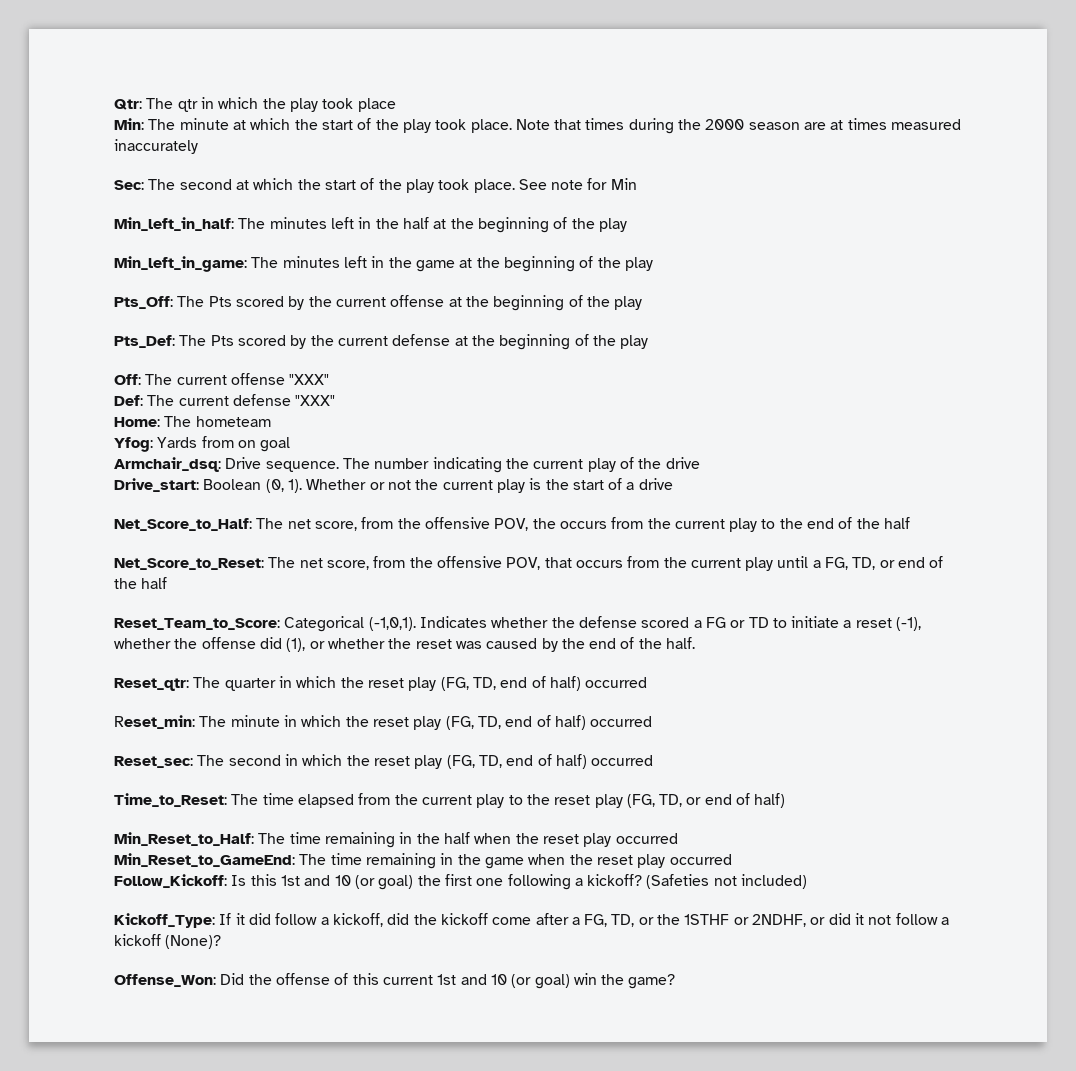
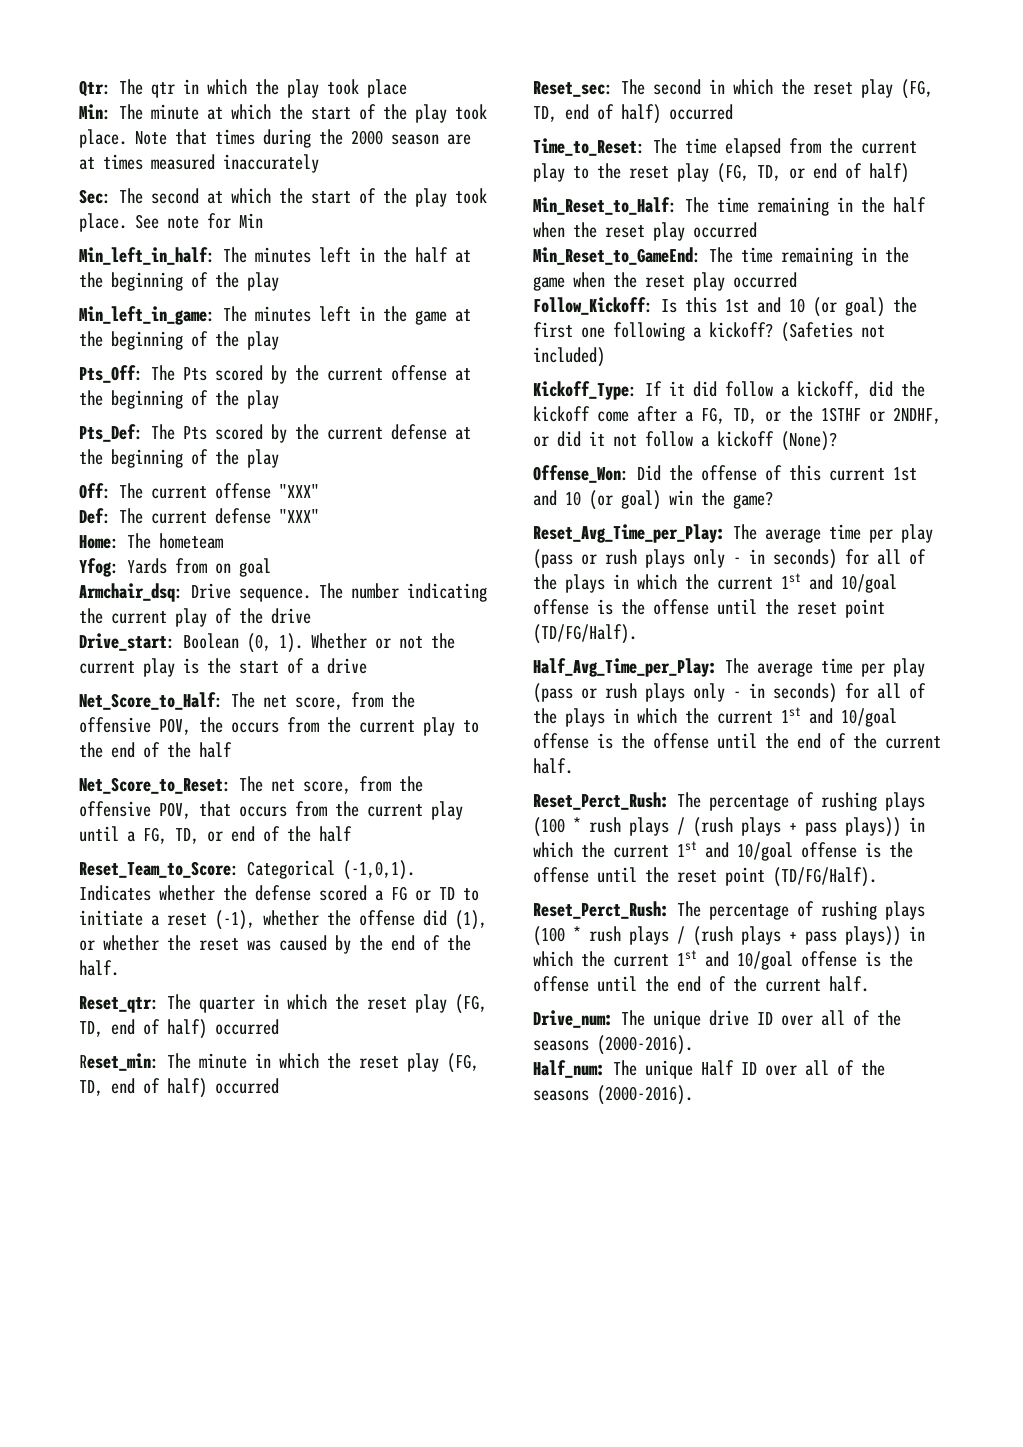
+ Reset_Avg_Time_per_Play: The average time per play (pass or rush plays only - in seconds) for all of the plays in which the current 1st and 10/goal offense is the offense until the reset point (TD/FG/Half).
+ Half_Avg_Time_per_Play: The average time per play (pass or rush plays only - in seconds) for all of the plays in which the current 1st and 10/goal offense is the offense until the end of the current half.
+ Reset_Perct_Rush: The percentage of rushing plays (100 * rush plays / (rush plays + pass plays)) in which the current 1st and 10/goal offense is the offense until the reset point (TD/FG/Half).
+ Reset_Perct_Rush: The percentage of rushing plays (100 * rush plays / (rush plays + pass plays)) in which the current 1st and 10/goal offense is the offense until the end of the current half.
+ Drive_num: The unique drive ID over all of the seasons (2000-2016).
+ Half_num: The unique Half ID over all of the seasons (2000-2016).

